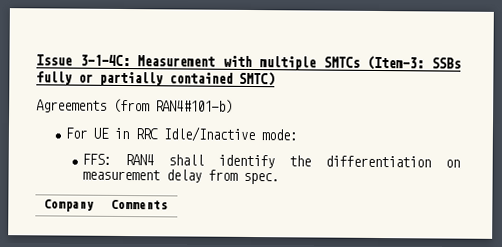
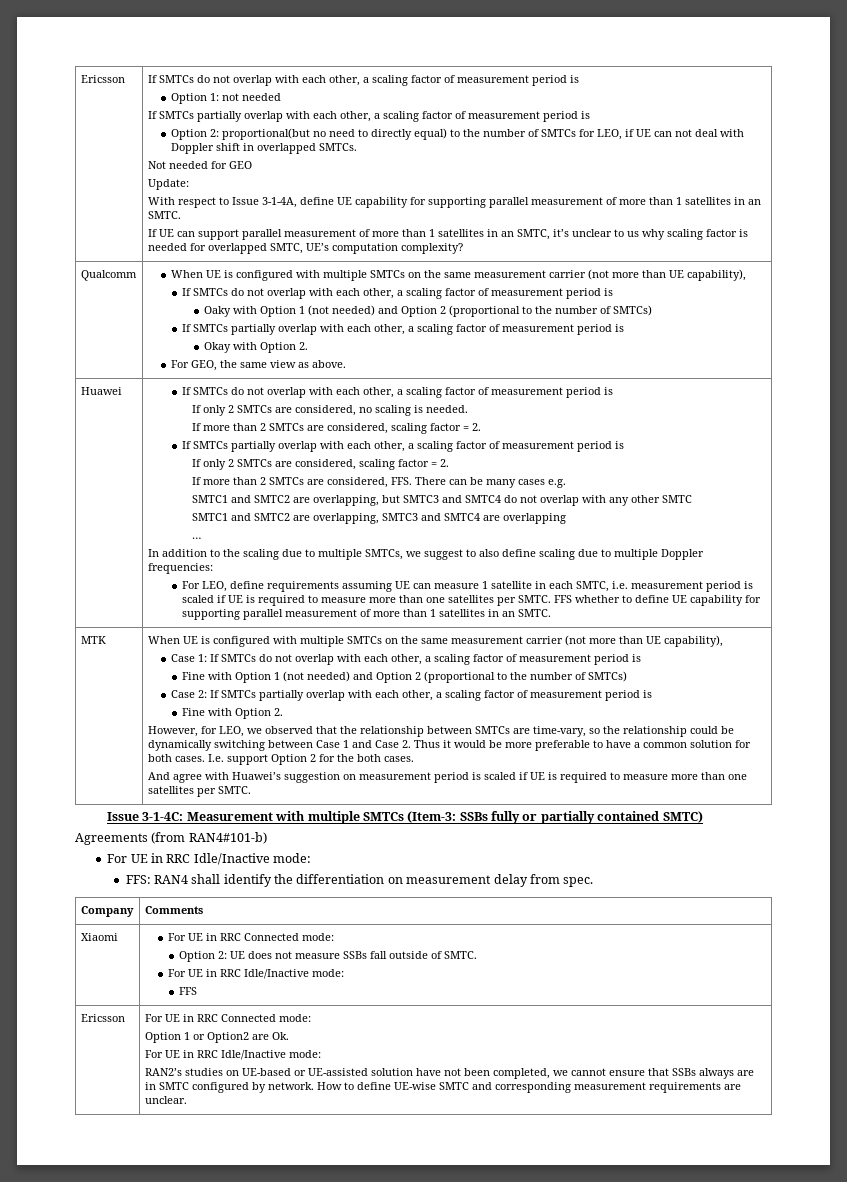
+ Ericsson | If SMTCs do not overlap with each other, a scaling factor of measurement period is
+ Option 1: not needed
+ If SMTCs partially overlap with each other, a scaling factor of measurement period is
+ Option 2: proportional(but no need to directly equal) to the number of SMTCs for LEO, if UE can not deal with Doppler shift in overlapped SMTCs.
+ Not needed for GEO
+ Update:
+ With respect to Issue 3-1-4A, define UE capability for supporting parallel measurement of more than 1 satellites in an SMTC.
+ If UE can support parallel measurement of more than 1 satellites in an SMTC, it’s unclear to us why scaling factor is needed for overlapped SMTC, UE’s computation complexity?
+ Qualcomm | When UE is configured with multiple SMTCs on the same measurement carrier (not more than UE capability),
+ If SMTCs do not overlap with each other, a scaling factor of measurement period is
+ Oaky with Option 1 (not needed) and Option 2 (proportional to the number of SMTCs)
+ If SMTCs partially overlap with each other, a scaling factor of measurement period is
+ Okay with Option 2.
+ For GEO, the same view as above.
+ Huawei | If SMTCs do not overlap with each other, a scaling factor of measurement period is
+ If only 2 SMTCs are considered, no scaling is needed.
+ If more than 2 SMTCs are considered, scaling factor = 2.
+ If SMTCs partially overlap with each other, a scaling factor of measurement period is
+ If only 2 SMTCs are considered, scaling factor = 2.
+ If more than 2 SMTCs are considered, FFS. There can be many cases e.g.
+ SMTC1 and SMTC2 are overlapping, but SMTC3 and SMTC4 do not overlap with any other SMTC
+ SMTC1 and SMTC2 are overlapping, SMTC3 and SMTC4 are overlapping
+ …
+ In addition to the scaling due to multiple SMTCs, we suggest to also define scaling due to multiple Doppler frequencies:
+ For LEO, define requirements assuming UE can measure 1 satellite in each SMTC, i.e. measurement period is scaled if UE is required to measure more than one satellites per SMTC. FFS whether to define UE capability for supporting parallel measurement of more than 1 satellites in an SMTC.
+ MTK | When UE is configured with multiple SMTCs on the same measurement carrier (not more than UE capability),
+ Case 1: If SMTCs do not overlap with each other, a scaling factor of measurement period is
+ Fine with Option 1 (not needed) and Option 2 (proportional to the number of SMTCs)
+ Case 2: If SMTCs partially overlap with each other, a scaling factor of measurement period is
+ Fine with Option 2.
+ However, for LEO, we observed that the relationship between SMTCs are time-vary, so the relationship could be dynamically switching between Case 1 and Case 2. Thus it would be more preferable to have a common solution for both cases. I.e. support Option 2 for the both cases.
+ And agree with Huawei’s suggestion on measurement period is scaled if UE is required to measure more than one satellites per SMTC.
+ Xiaomi | For UE in RRC Connected mode:
+ Option 2: UE does not measure SSBs fall outside of SMTC.
+ For UE in RRC Idle/Inactive mode:
+ FFS
+ Ericsson | For UE in RRC Connected mode:
+ Option 1 or Option2 are Ok.
+ For UE in RRC Idle/Inactive mode:
+ RAN2’s studies on UE-based or UE-assisted solution have not been completed, we cannot ensure that SSBs always are in SMTC configured by network. How to define UE-wise SMTC and corresponding measurement requirements are unclear.

